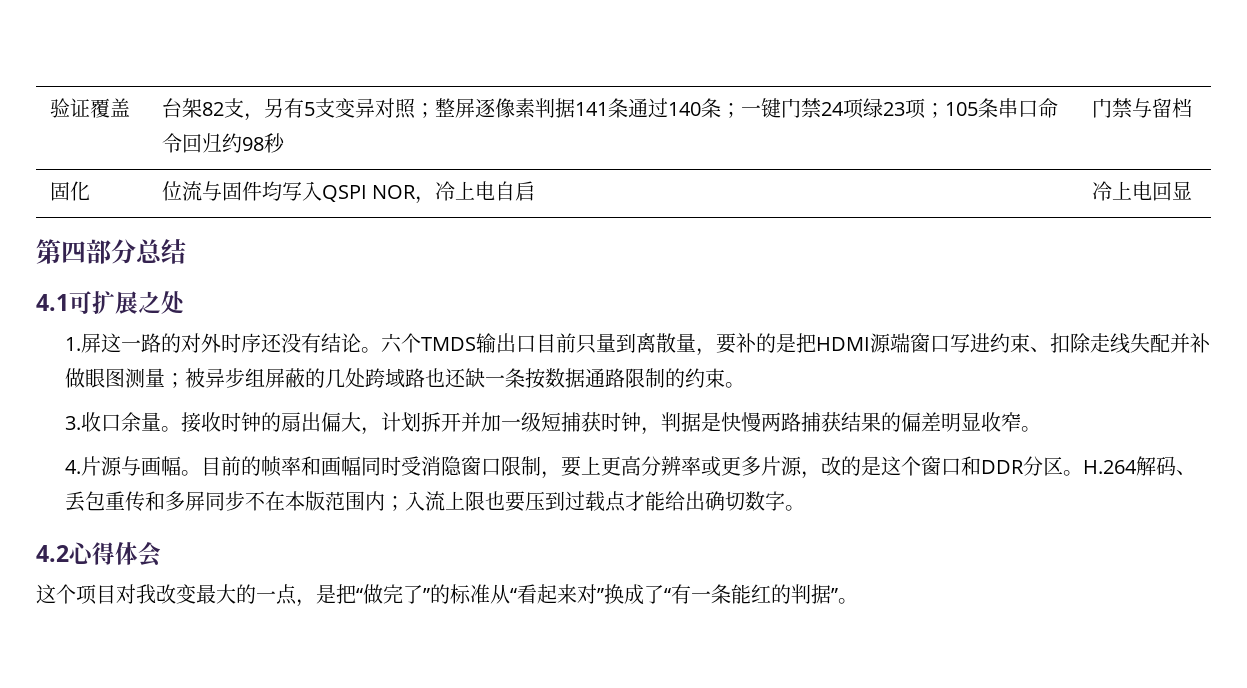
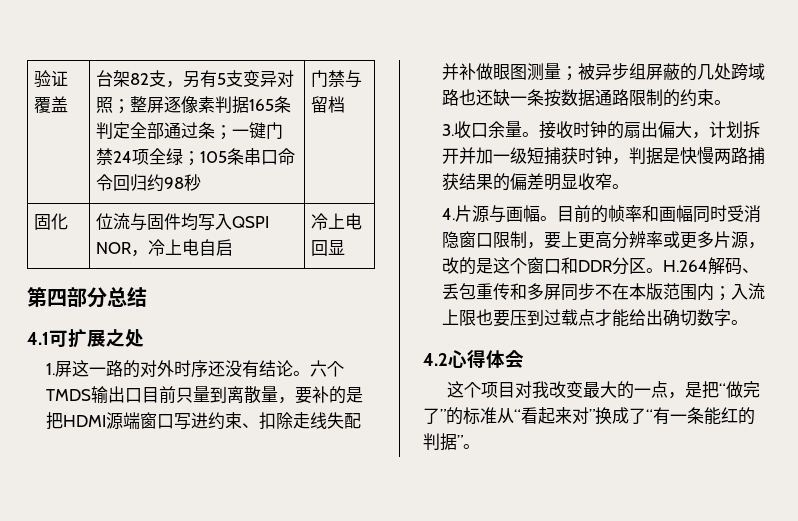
- 验证覆盖 | 台架82支，另有5支变异对照；整屏逐像素判据141条通过140条；一键门禁24项绿23项；105条串口命令回归约98秒 | 门禁与留档
+ 验证覆盖 | 台架82支，另有5支变异对照；整屏逐像素判据165条判定全部通过条；一键门禁24项全绿；105条串口命令回归约98秒 | 门禁与留档

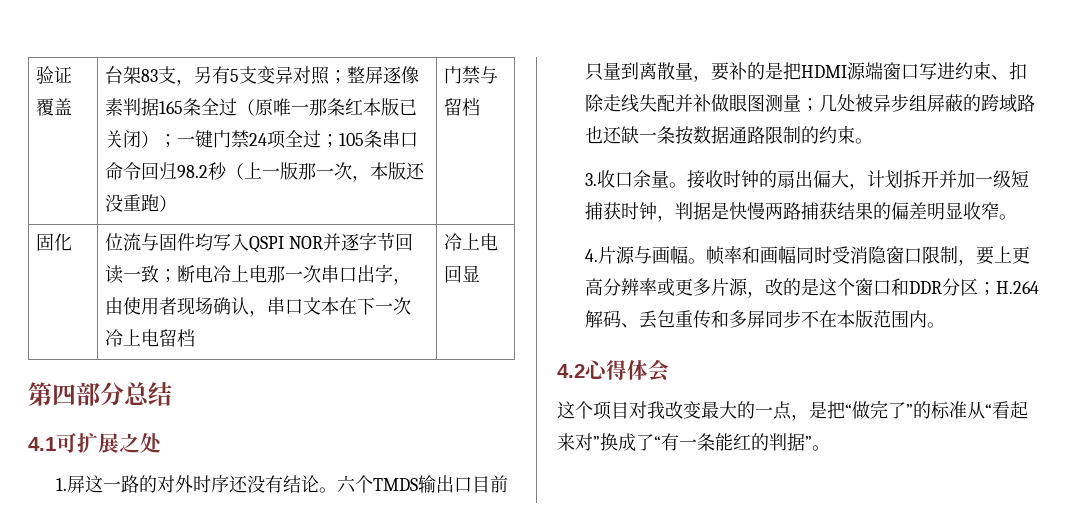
- 台架82支，另有5支变异对照；整屏逐像素判据165条判定全部通过条；一键门禁24项全绿；105条串口命令回归约98秒
+ 台架83支，另有5支变异对照；整屏逐像素判据165条全过（原唯一那条红本版已关闭）；一键门禁24项全过；105条串口命令回归98.2秒（上一版那一次，本版还没重跑）
- 固化 | 位流与固件均写入QSPI NOR，冷上电自启 | 冷上电回显
+ 固化 | 位流与固件均写入QSPI NOR并逐字节回读一致；断电冷上电那一次串口出字，由使用者现场确认，串口文本在下一次冷上电留档 | 冷上电回显
- 六个TMDS输出口目前只量到离散量，要补的是把HDMI源端窗口写进约束、扣除走线失配并补做眼图测量；被异步组屏蔽的几处跨域路也还缺一条按数据通路限制的约束。
+ 六个TMDS输出口目前只量到离散量，要补的是把HDMI源端窗口写进约束、扣除走线失配并补做眼图测量；几处被异步组屏蔽的跨域路也还缺一条按数据通路限制的约束。
- 目前的帧率和画幅同时受消隐窗口限制，要上更高分辨率或更多片源，改的是这个窗口和DDR分区。H.264解码、丢包重传和多屏同步不在本版范围内；入流上限也要压到过载点才能给出确切数字。
+ 帧率和画幅同时受消隐窗口限制，要上更高分辨率或更多片源，改的是这个窗口和DDR分区；H.264解码、丢包重传和多屏同步不在本版范围内。

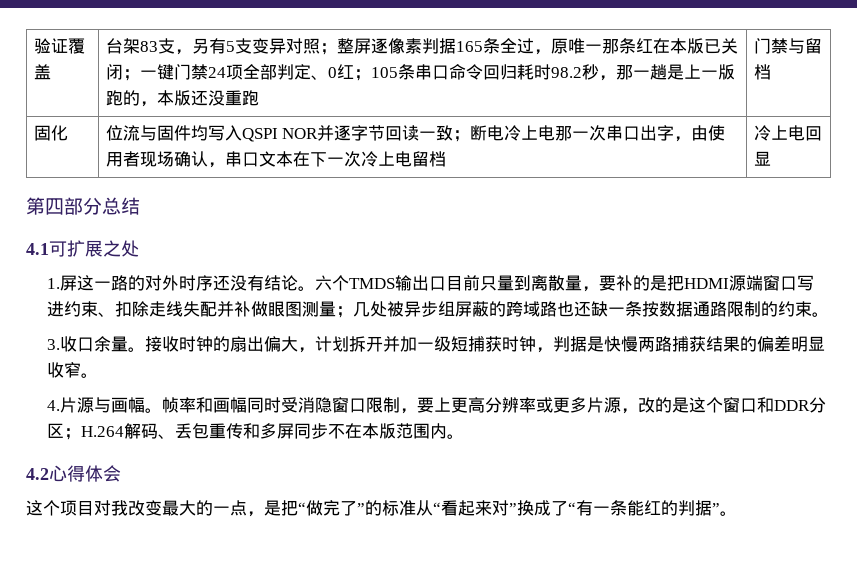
- 台架83支，另有5支变异对照；整屏逐像素判据165条全过（原唯一那条红本版已关闭）；一键门禁24项全过；105条串口命令回归98.2秒（上一版那一次，本版还没重跑）
+ 台架83支，另有5支变异对照；整屏逐像素判据165条全过，原唯一那条红在本版已关闭；一键门禁24项全部判定、0红；105条串口命令回归耗时98.2秒，那一趟是上一版跑的，本版还没重跑

